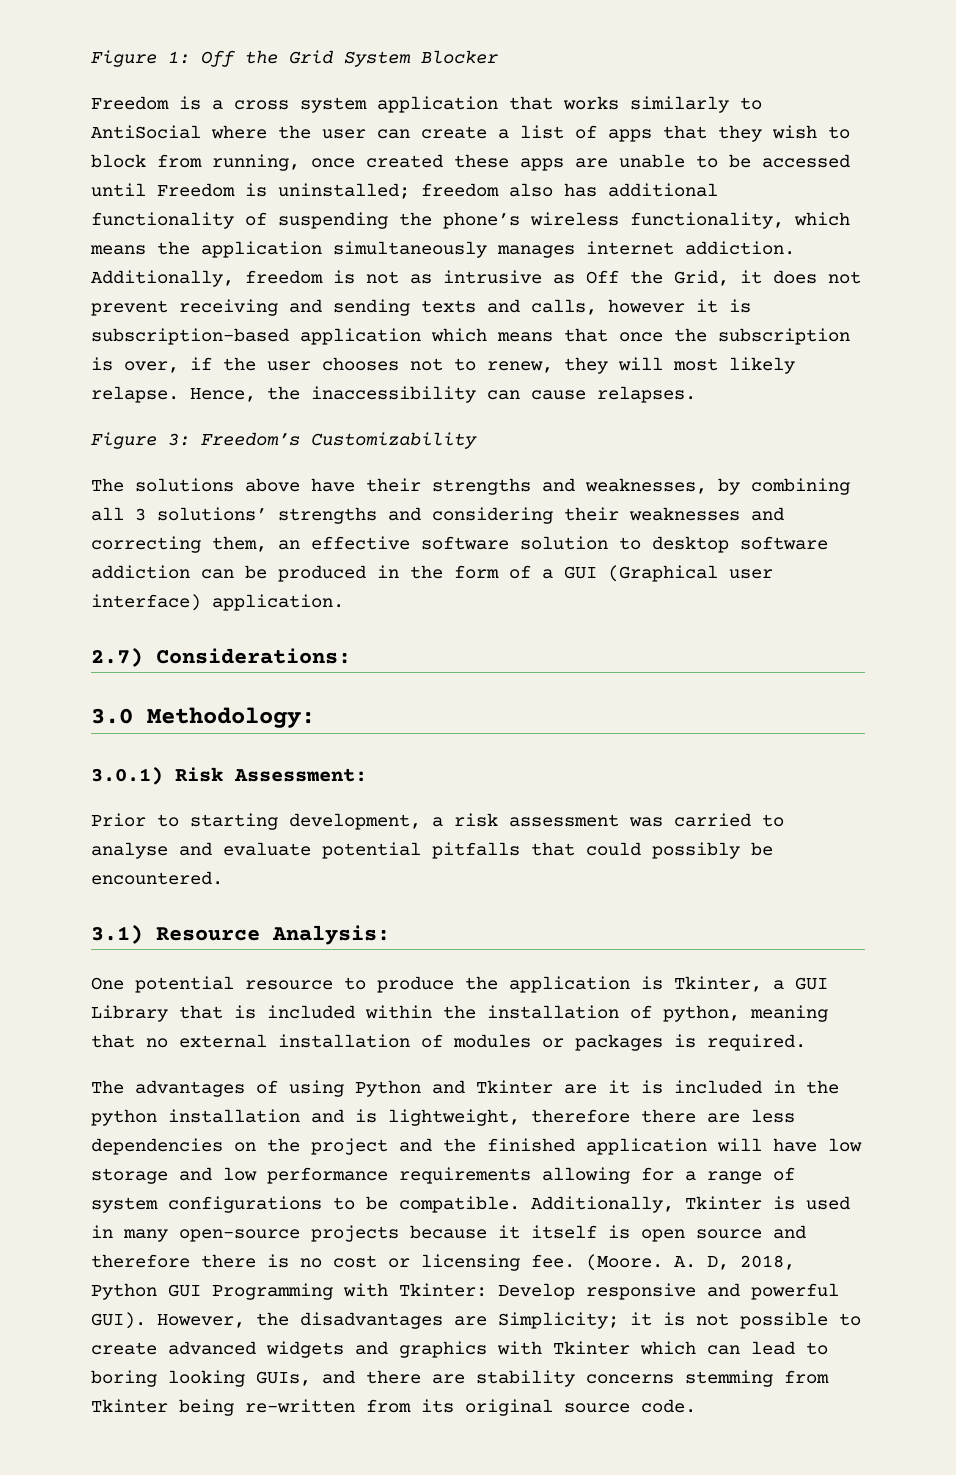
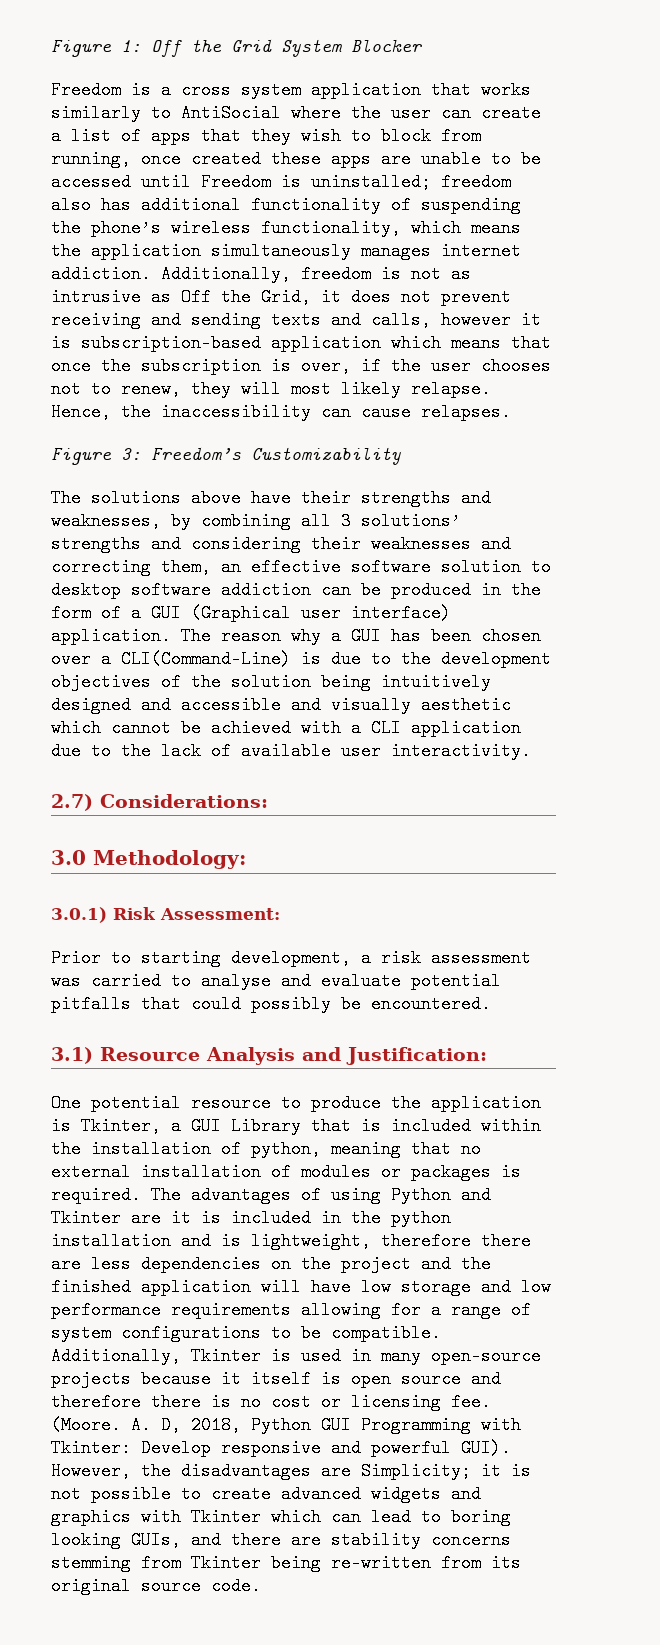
+ The reason why a GUI has been chosen over a CLI(Command-Line) is due to the development objectives of the solution being intuitively designed and accessible and visually aesthetic which cannot be achieved with a CLI application due to the lack of available user interactivity.
- 3.1) Resource Analysis:
+ 3.1) Resource Analysis and Justification:
- One potential resource to produce the application is Tkinter, a GUI Library that is included within the installation of python, meaning that no external installation of modules or packages is required.
- The advantages of using Python and Tkinter are it is included in the python installation and is lightweight, therefore there are less dependencies on the project and the finished application will have low storage and low performance requirements allowing for a range of system configurations to be compatible.
+ One potential resource to produce the application is Tkinter, a GUI Library that is included within the installation of python, meaning that no external installation of modules or packages is required. The advantages of using Python and Tkinter are it is included in the python installation and is lightweight, therefore there are less dependencies on the project and the finished application will have low storage and low performance requirements allowing for a range of system configurations to be compatible.

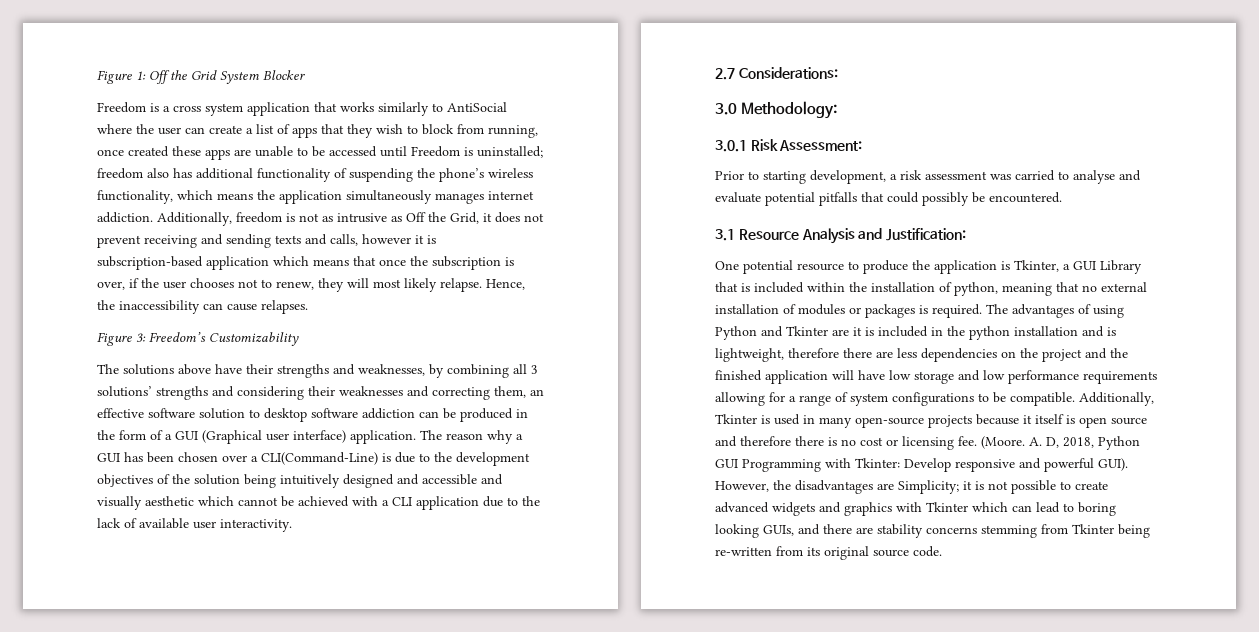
- 2.7) Considerations:
+ 2.7 Considerations:
- 3.0.1) Risk Assessment:
+ 3.0.1 Risk Assessment:
- 3.1) Resource Analysis and Justification:
+ 3.1 Resource Analysis and Justification:

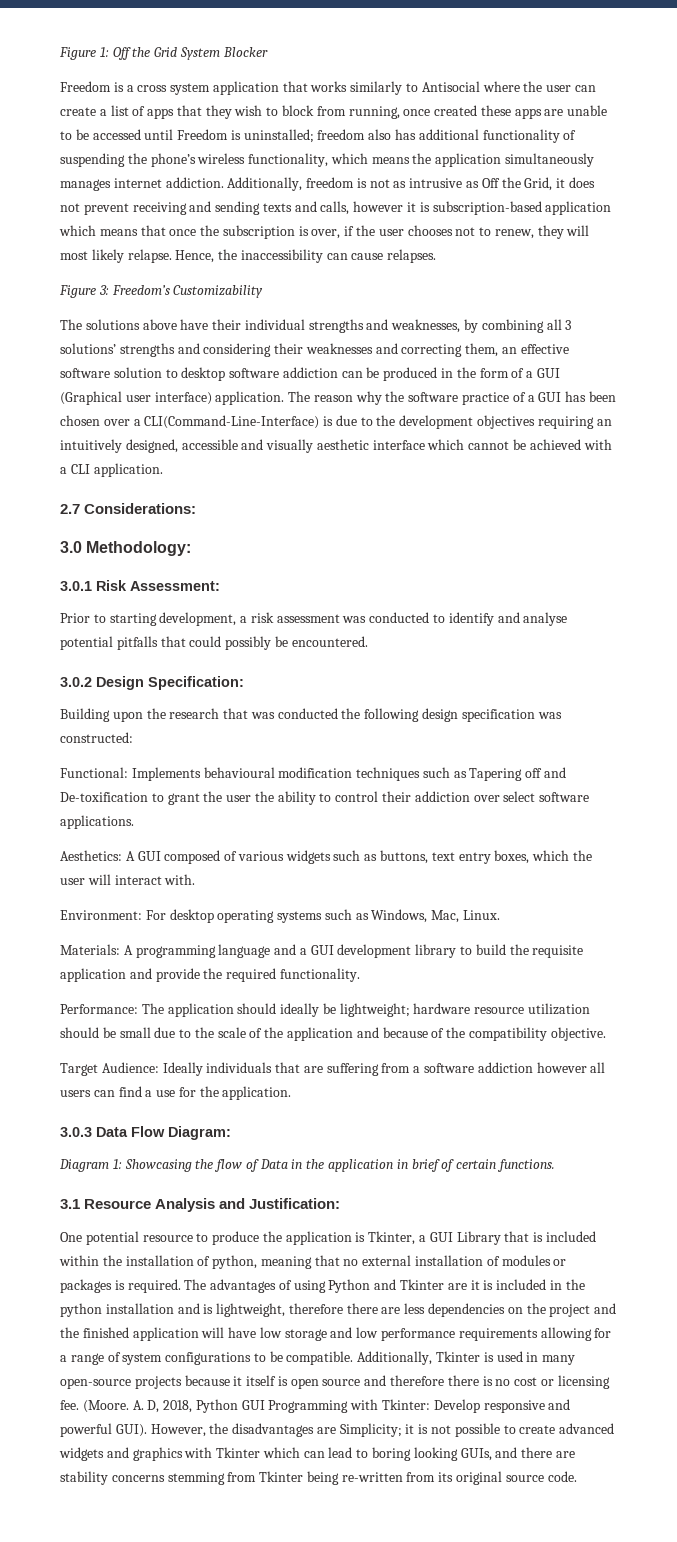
- Freedom is a cross system application that works similarly to AntiSocial where the user can create a list of apps that they wish to block from running, once created these apps are unable to be accessed until Freedom is uninstalled; freedom also has additional functionality of suspending the phone’s wireless functionality, which means the application simultaneously manages internet addiction.
+ Freedom is a cross system application that works similarly to Antisocial where the user can create a list of apps that they wish to block from running, once created these apps are unable to be accessed until Freedom is uninstalled; freedom also has additional functionality of suspending the phone’s wireless functionality, which means the application simultaneously manages internet addiction.
- The solutions above have their strengths and weaknesses, by combining all 3 solutions’ strengths and considering their weaknesses and correcting them, an effective software solution to desktop software addiction can be produced in the form of a GUI (Graphical user interface) application.
+ The solutions above have their individual strengths and weaknesses, by combining all 3 solutions’ strengths and considering their weaknesses and correcting them, an effective software solution to desktop software addiction can be produced in the form of a GUI (Graphical user interface) application.
- The reason why a GUI has been chosen over a CLI(Command-Line) is due to the development objectives of the solution being intuitively designed and accessible and visually aesthetic which cannot be achieved with a CLI application due to the lack of available user interactivity.
+ The reason why the software practice of a GUI has been chosen over a CLI(Command-Line-Interface) is due to the development objectives requiring an intuitively designed, accessible and visually aesthetic interface which cannot be achieved with a CLI application.
- Prior to starting development, a risk assessment was carried to analyse and evaluate potential pitfalls that could possibly be encountered.
+ Prior to starting development, a risk assessment was conducted to identify and analyse potential pitfalls that could possibly be encountered.
+ 3.0.2 Design Specification:
+ Building upon the research that was conducted the following design specification was constructed:
+ Functional: Implements behavioural modification techniques such as Tapering off and De-toxification to grant the user the ability to control their addiction over select software applications.
+ Aesthetics: A GUI composed of various widgets such as buttons, text entry boxes, which the user will interact with.
+ Environment: For desktop operating systems such as Windows, Mac, Linux.
+ Materials: A programming language and a GUI development library to build the requisite application and provide the required functionality.
+ Performance: The application should ideally be lightweight; hardware resource utilization should be small due to the scale of the application and because of the compatibility objective.
+ Target Audience: Ideally individuals that are suffering from a software addiction however all users can find a use for the application.
+ 3.0.3 Data Flow Diagram:
+ Diagram 1: Showcasing the flow of Data in the application in brief of certain functions.

